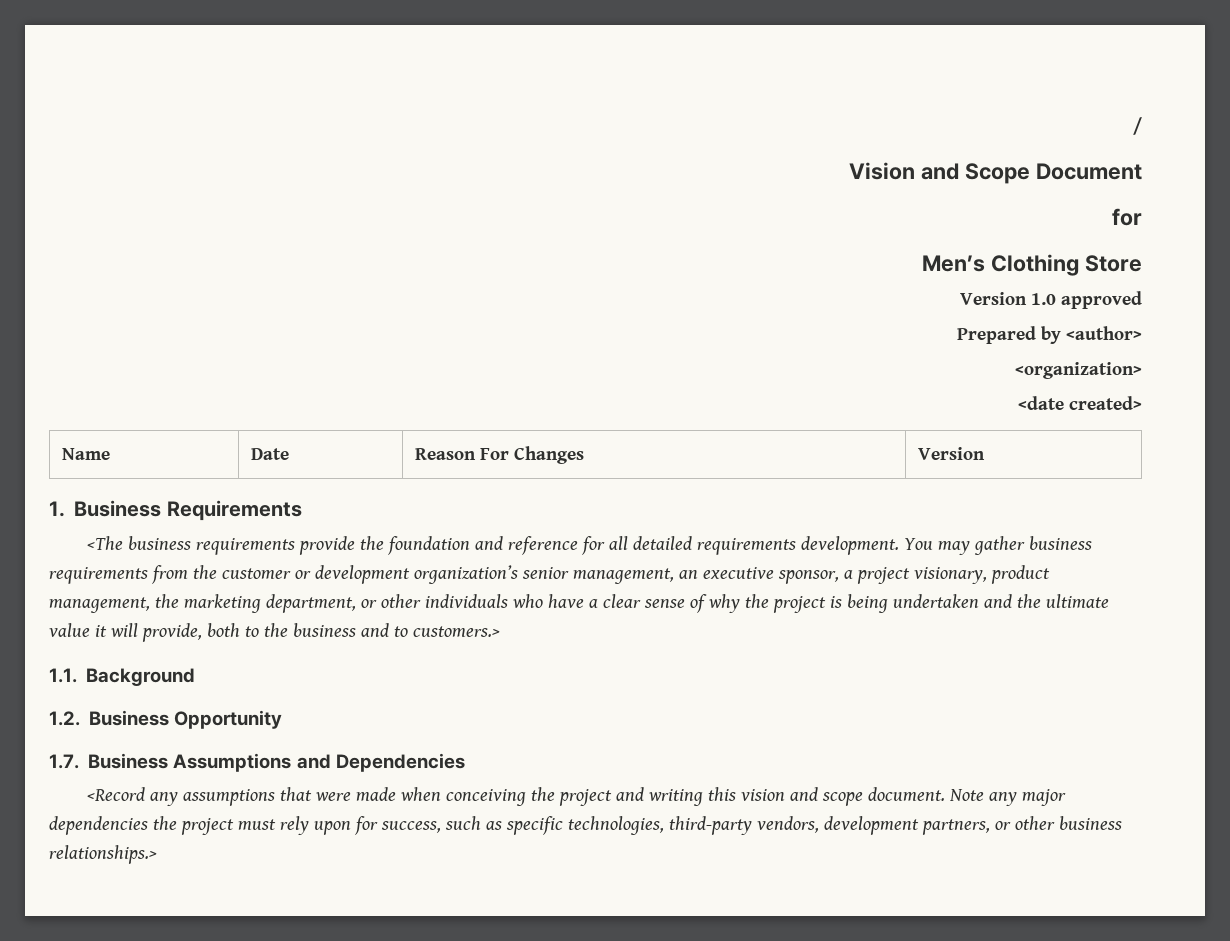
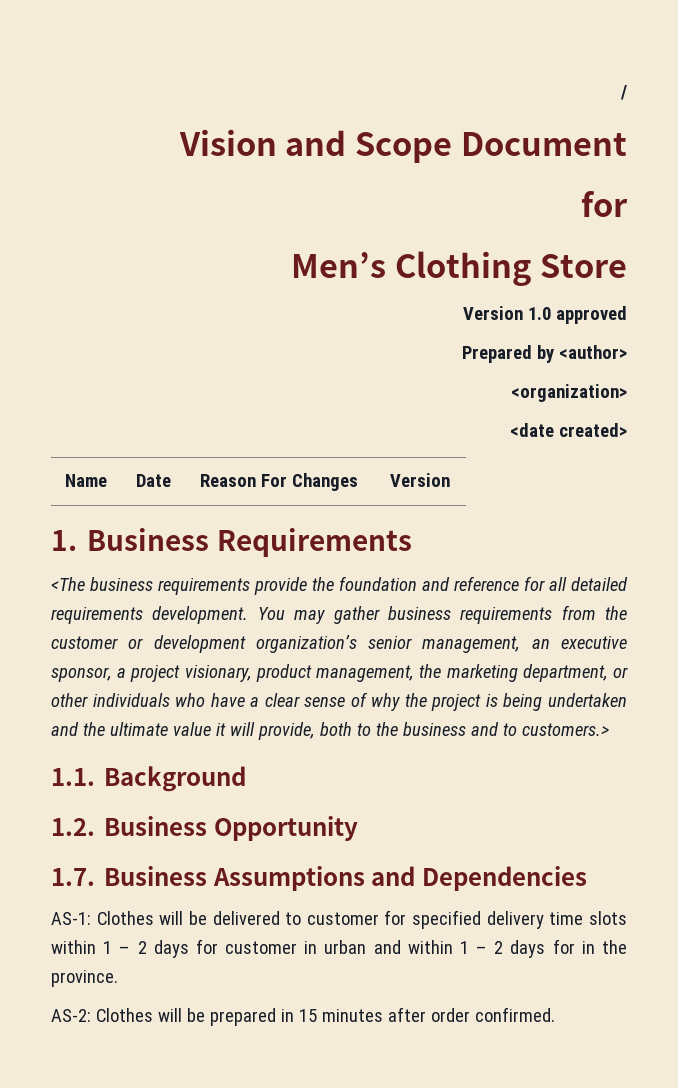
- <Record any assumptions that were made when conceiving the project and writing this vision and scope document. Note any major dependencies the project must rely upon for success, such as specific technologies, third-party vendors, development partners, or other business relationships.>
+ AS-1: Clothes will be delivered to customer for specified delivery time slots within 1 – 2 days for customer in urban and within 1 – 2 days for in the province.
+ AS-2: Clothes will be prepared in 15 minutes after order confirmed.

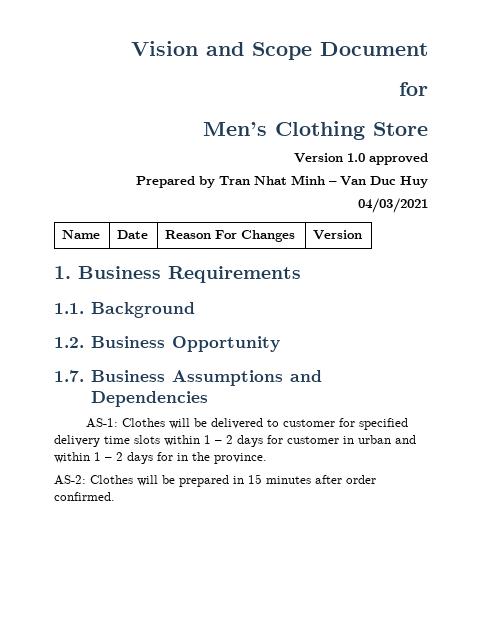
- /
- Prepared by <author>
- <organization>
- <date created>
+ Prepared by Tran Nhat Minh – Van Duc Huy
+ 04/03/2021
- <The business requirements provide the foundation and reference for all detailed requirements development. You may gather business requirements from the customer or development organization’s senior management, an executive sponsor, a project visionary, product management, the marketing department, or other individuals who have a clear sense of why the project is being undertaken and the ultimate value it will provide, both to the business and to customers.>

